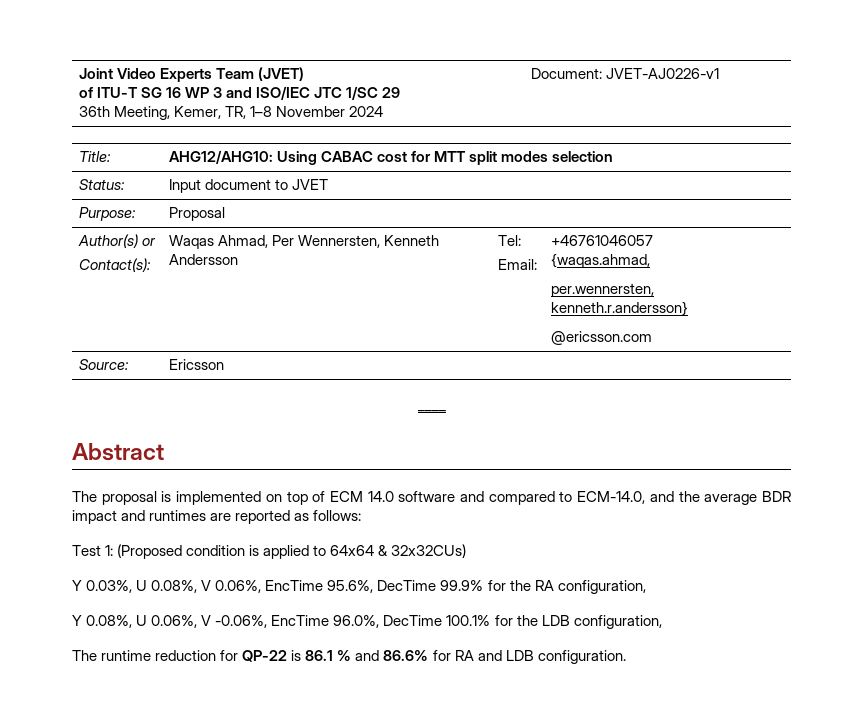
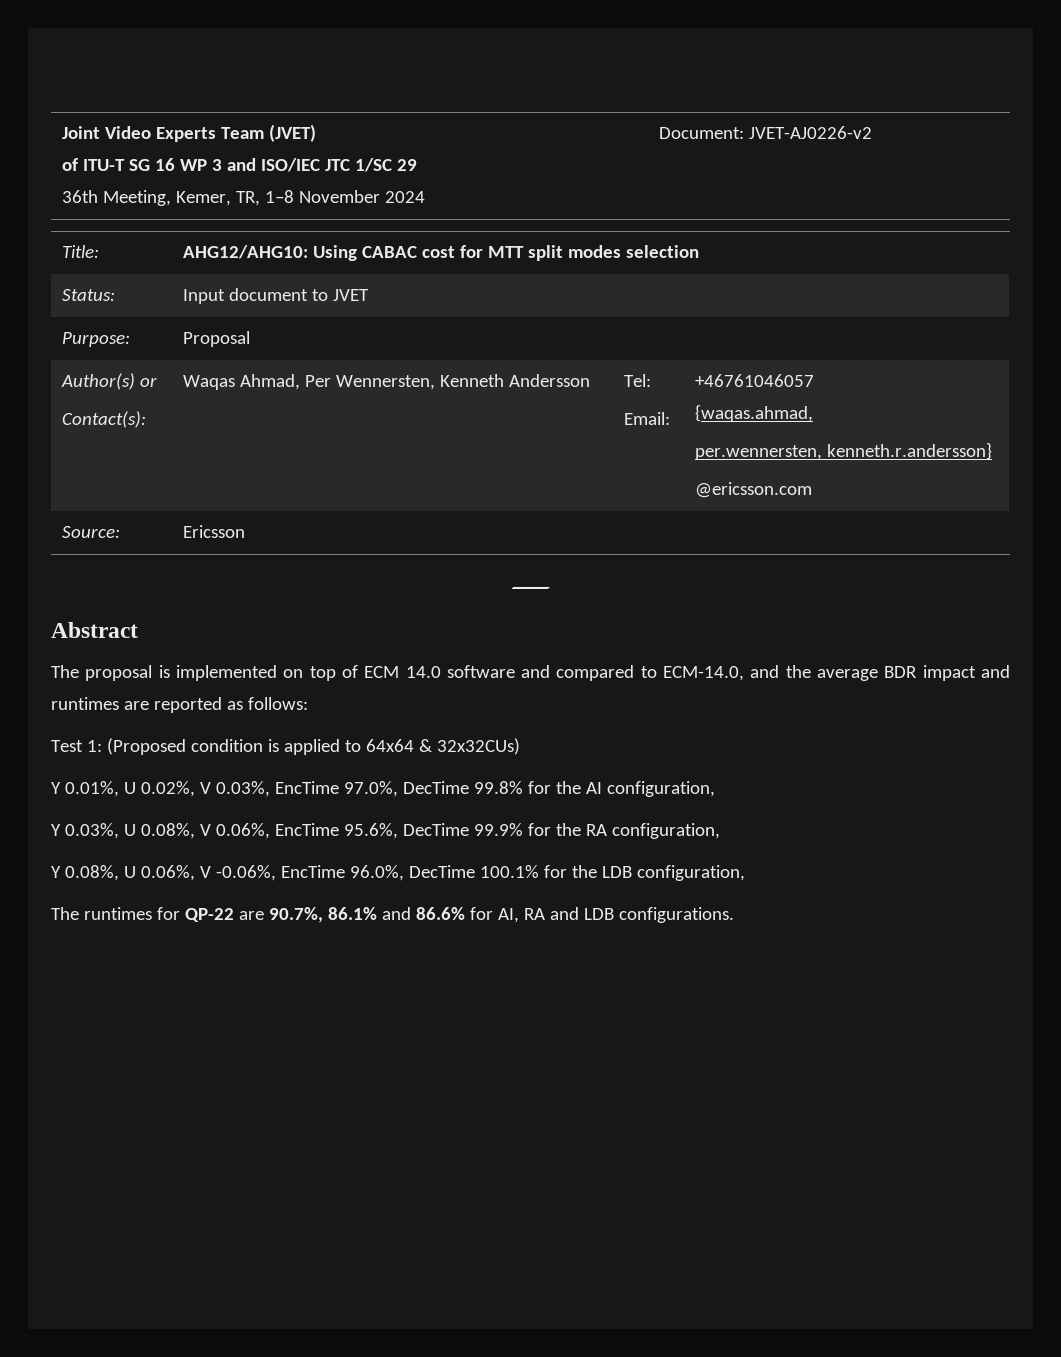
  Joint Video Experts Team (JVET)
  of ITU-T SG 16 WP 3 and ISO/IEC JTC 1/SC 29
- 36th Meeting, Kemer, TR, 1–8 November 2024 | Document: JVET-AJ0226-v1
+ 36th Meeting, Kemer, TR, 1–8 November 2024 | Document: JVET-AJ0226-v2
+ Y 0.01%, U 0.02%, V 0.03%, EncTime 97.0%, DecTime 99.8% for the AI configuration,
- The runtime reduction for QP-22 is 86.1 % and 86.6% for RA and LDB configuration.
+ The runtimes for QP-22 are 90.7%, 86.1% and 86.6% for AI, RA and LDB configurations.

